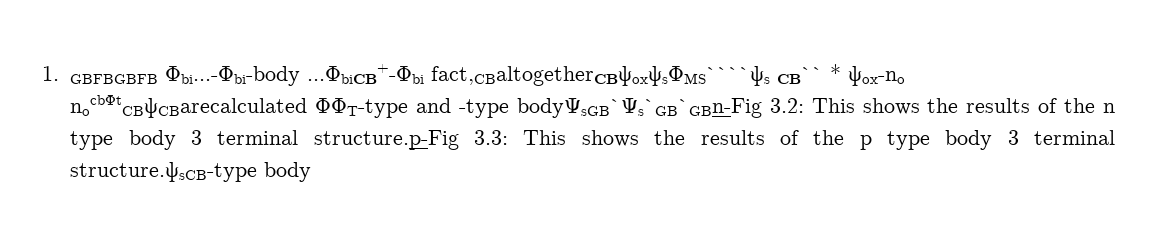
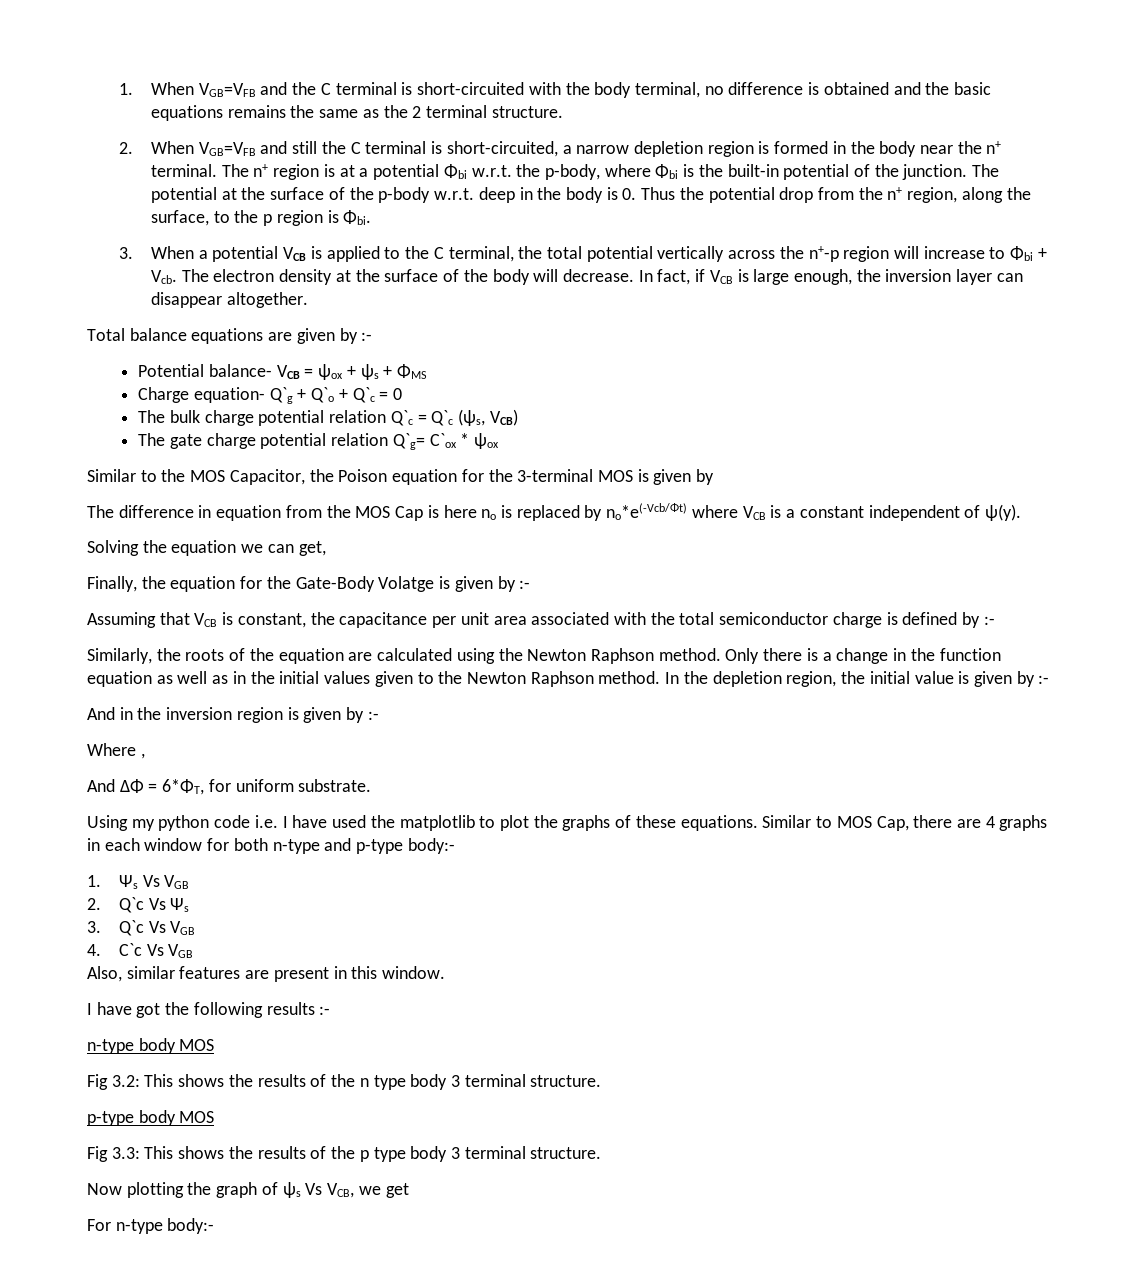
- 1. GBFBGBFB Φbi...-Φbi-body ...ΦbiCB+-Φbi fact,CBaltogetherCBѱoxѱsΦMS````ѱs CB`` * ѱox-no nocbΦtCBѱCBarecalculated ΦΦT-type and -type bodyѰsGB`Ѱs`GB`GBn-Fig 3.2: This shows the results of the n type body 3 terminal structure.p-Fig 3.3: This shows the results of the p type body 3 terminal structure.ѱsCB-type body
+ 1. When VGB=VFB and the C terminal is short-circuited with the body terminal, no difference is obtained and the basic equations remains the same as the 2 terminal structure.
+ 2. When VGB=VFB and still the C terminal is short-circuited, a narrow depletion region is formed in the body near the n+ terminal. The n+ region is at a potential Φbi w.r.t. the p-body, where Φbi is the built-in potential of the junction. The potential at the surface of the p-body w.r.t. deep in the body is 0. Thus the potential drop from the n+ region, along the surface, to the p region is Φbi.
+ 3. When a potential VCB is applied to the C terminal, the total potential vertically across the n+-p region will increase to Φbi + Vcb. The electron density at the surface of the body will decrease. In fact, if VCB is large enough, the inversion layer can disappear altogether.
+ Total balance equations are given by :-
+ Potential balance- VCB = ѱox + ѱs + ΦMS
+ Charge equation- Q`g + Q`o + Q`c = 0
+ The bulk charge potential relation Q`c = Q`c (ѱs, VCB)
+ The gate charge potential relation Q`g= C`ox * ѱox
+ Similar to the MOS Capacitor, the Poison equation for the 3-terminal MOS is given by
+ The difference in equation from the MOS Cap is here no is replaced by no*e(-Vcb/Φt) where VCB is a constant independent of ѱ(y).
+ Solving the equation we can get,
+ Finally, the equation for the Gate-Body Volatge is given by :-
+ Assuming that VCB is constant, the capacitance per unit area associated with the total semiconductor charge is defined by :-
+ Similarly, the roots of the equation are calculated using the Newton Raphson method. Only there is a change in the function equation as well as in the initial values given to the Newton Raphson method. In the depletion region, the initial value is given by :-
+ And in the inversion region is given by :-
+ Where ,
+ And ∆Φ = 6*ΦT, for uniform substrate.
+ Using my python code i.e. I have used the matplotlib to plot the graphs of these equations. Similar to MOS Cap, there are 4 graphs in each window for both n-type and p-type body:-
+ 1. Ѱs Vs VGB
+ 2. Q`c Vs Ѱs
+ 3. Q`c Vs VGB
+ 4. C`c Vs VGB
+ Also, similar features are present in this window.
+ I have got the following results :-
+ n-type body MOS
+ Fig 3.2: This shows the results of the n type body 3 terminal structure.
+ p-type body MOS
+ Fig 3.3: This shows the results of the p type body 3 terminal structure.
+ Now plotting the graph of ѱs Vs VCB, we get
+ For n-type body:-

